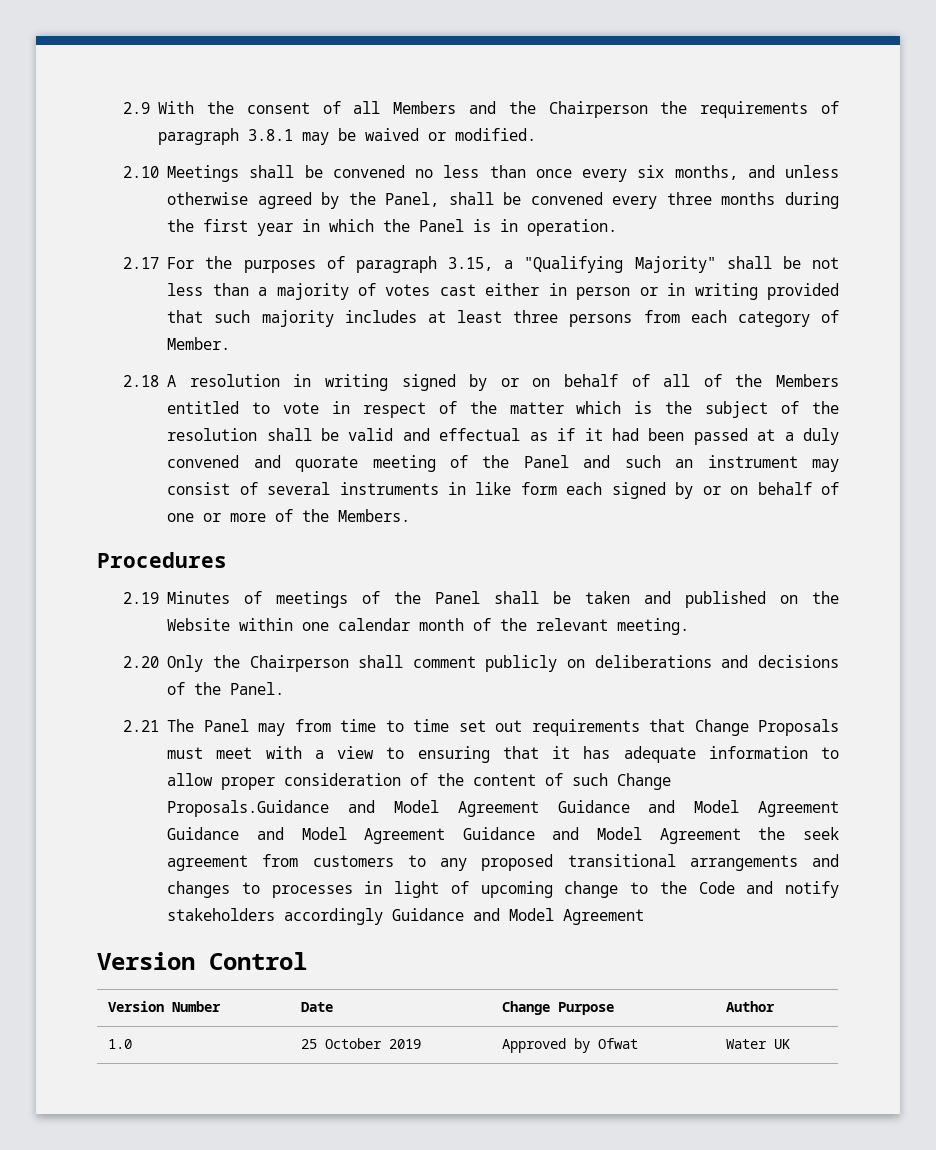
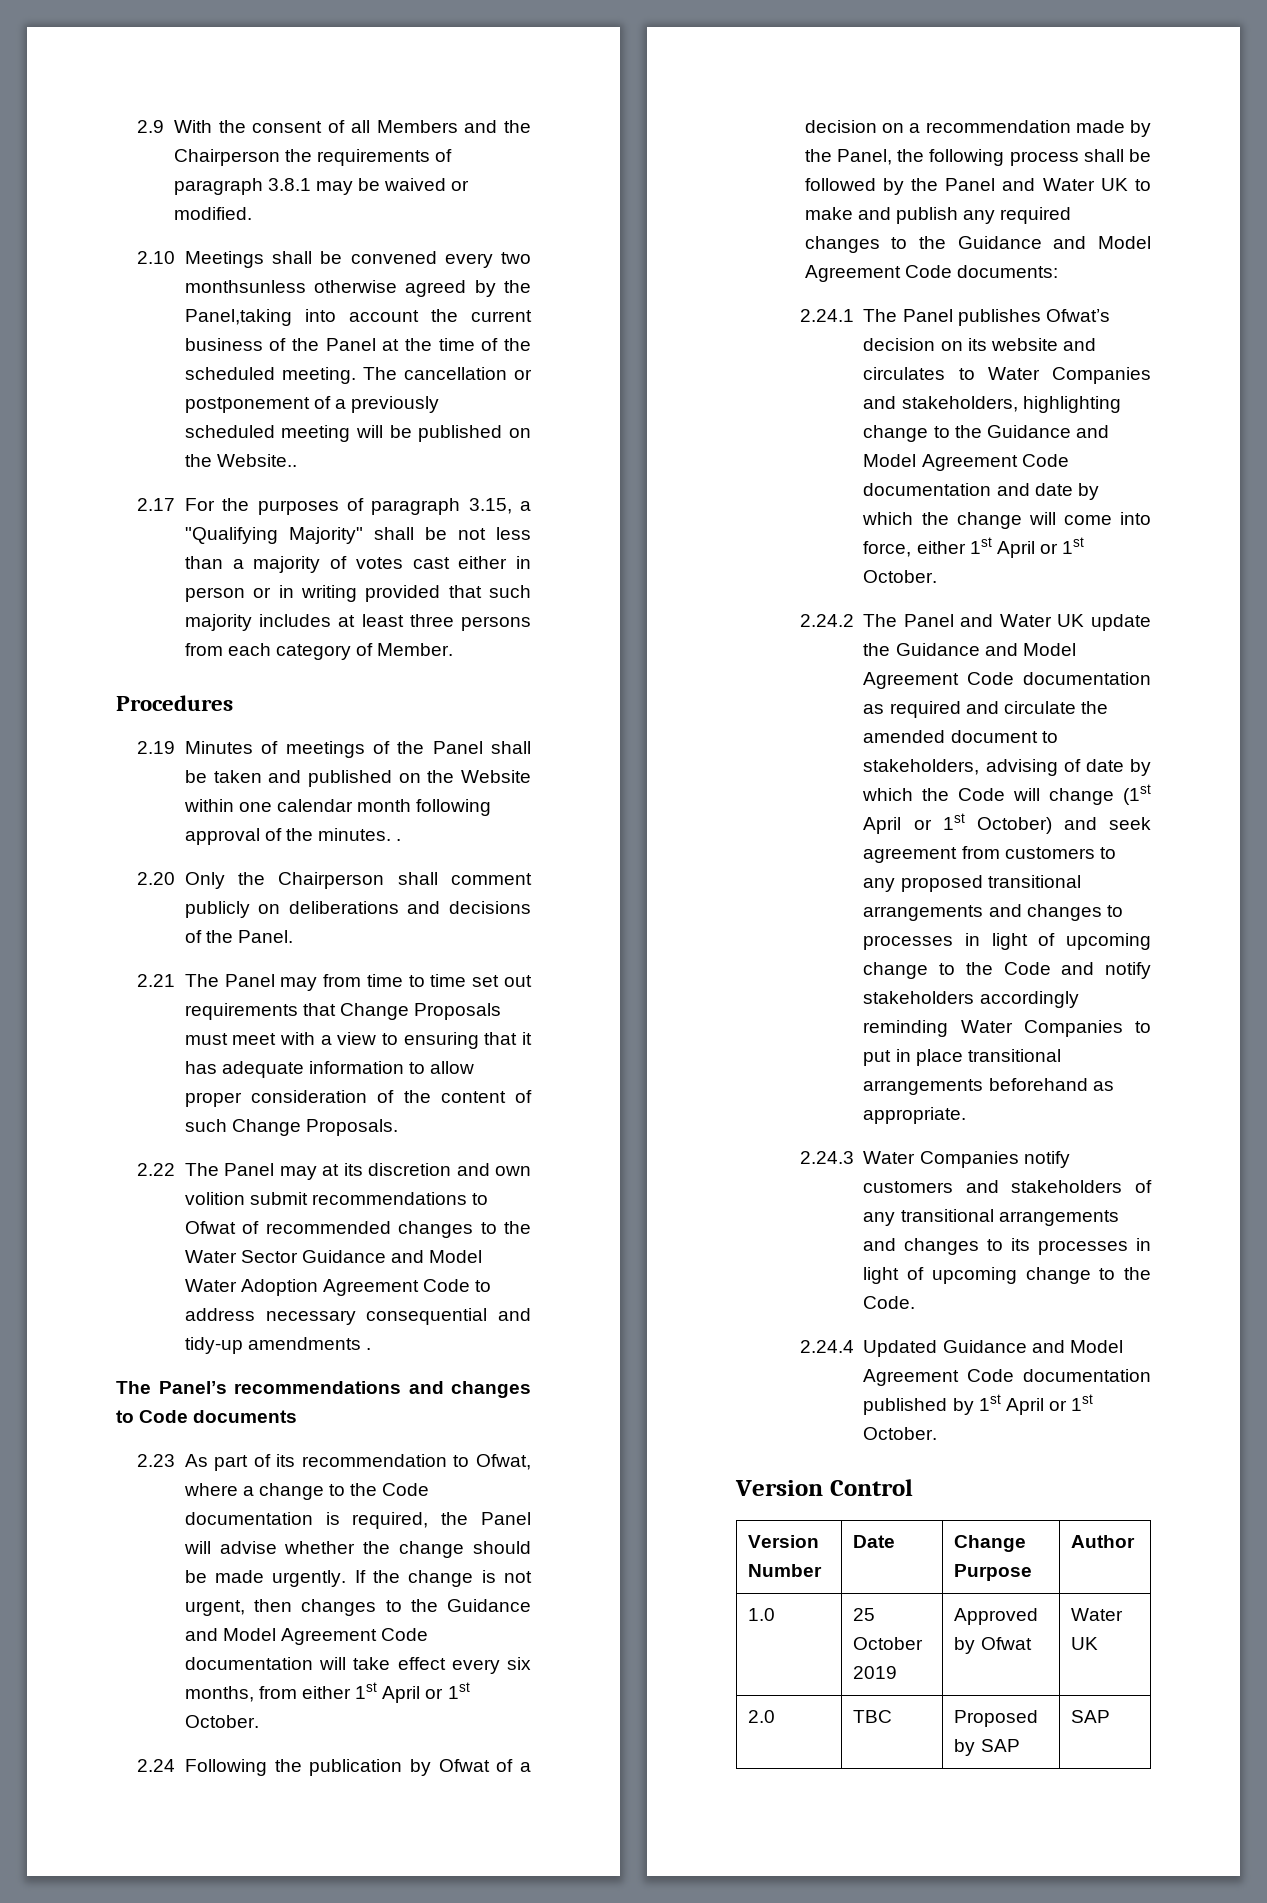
- 2.10 Meetings shall be convened no less than once every six months, and unless otherwise agreed by the Panel, shall be convened every three months during the first year in which the Panel is in operation.
+ 2.10 Meetings shall be convened every two monthsunless otherwise agreed by the Panel,taking into account the current business of the Panel at the time of the scheduled meeting. The cancellation or postponement of a previously scheduled meeting will be published on the Website..
- 2.18 A resolution in writing signed by or on behalf of all of the Members entitled to vote in respect of the matter which is the subject of the resolution shall be valid and effectual as if it had been passed at a duly convened and quorate meeting of the Panel and such an instrument may consist of several instruments in like form each signed by or on behalf of one or more of the Members.
- 2.19 Minutes of meetings of the Panel shall be taken and published on the Website within one calendar month of the relevant meeting.
+ 2.19 Minutes of meetings of the Panel shall be taken and published on the Website within one calendar month following approval of the minutes. .
- 2.21 The Panel may from time to time set out requirements that Change Proposals must meet with a view to ensuring that it has adequate information to allow proper consideration of the content of such Change Proposals.Guidance and Model Agreement Guidance and Model Agreement Guidance and Model Agreement Guidance and Model Agreement the seek agreement from customers to any proposed transitional arrangements and changes to processes in light of upcoming change to the Code and notify stakeholders accordingly Guidance and Model Agreement
+ 2.21 The Panel may from time to time set out requirements that Change Proposals must meet with a view to ensuring that it has adequate information to allow proper consideration of the content of such Change Proposals.
+ 2.22 The Panel may at its discretion and own volition submit recommendations to Ofwat of recommended changes to the Water Sector Guidance and Model Water Adoption Agreement Code to address necessary consequential and tidy-up amendments .
+ The Panel’s recommendations and changes to Code documents
+ 2.23 As part of its recommendation to Ofwat, where a change to the Code documentation is required, the Panel will advise whether the change should be made urgently. If the change is not urgent, then changes to the Guidance and Model Agreement Code documentation will take effect every six months, from either 1st April or 1st October.
+ 2.24 Following the publication by Ofwat of a decision on a recommendation made by the Panel, the following process shall be followed by the Panel and Water UK to make and publish any required changes to the Guidance and Model Agreement Code documents:
+ 2.24.1 The Panel publishes Ofwat’s decision on its website and circulates to Water Companies and stakeholders, highlighting change to the Guidance and Model Agreement Code documentation and date by which the change will come into force, either 1st April or 1st October.
+ 2.24.2 The Panel and Water UK update the Guidance and Model Agreement Code documentation as required and circulate the amended document to stakeholders, advising of date by which the Code will change (1st April or 1st October) and seek agreement from customers to any proposed transitional arrangements and changes to processes in light of upcoming change to the Code and notify stakeholders accordingly reminding Water Companies to put in place transitional arrangements beforehand as appropriate.
+ 2.24.3 Water Companies notify customers and stakeholders of any transitional arrangements and changes to its processes in light of upcoming change to the Code.
+ 2.24.4 Updated Guidance and Model Agreement Code documentation published by 1st April or 1st October.
+ 2.0 | TBC | Proposed by SAP | SAP

